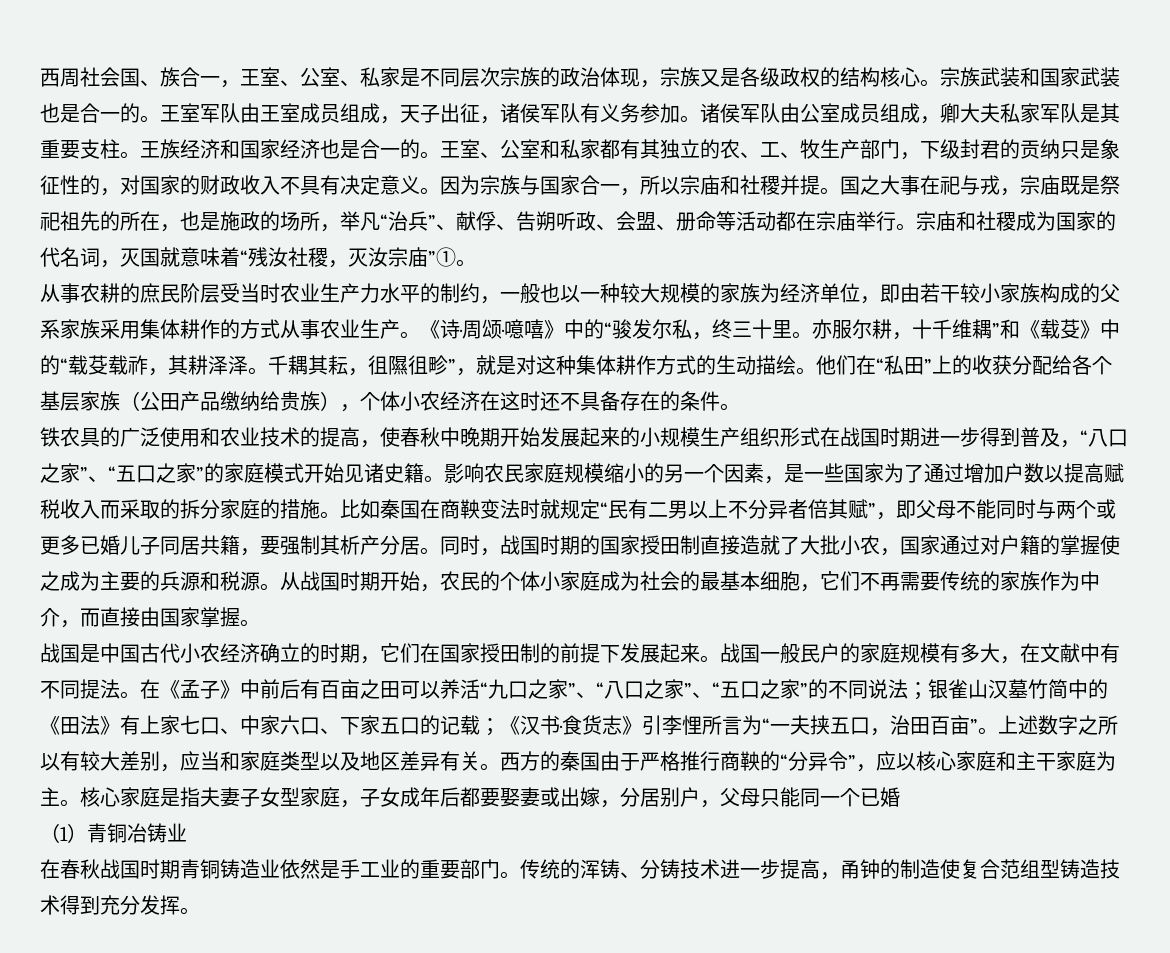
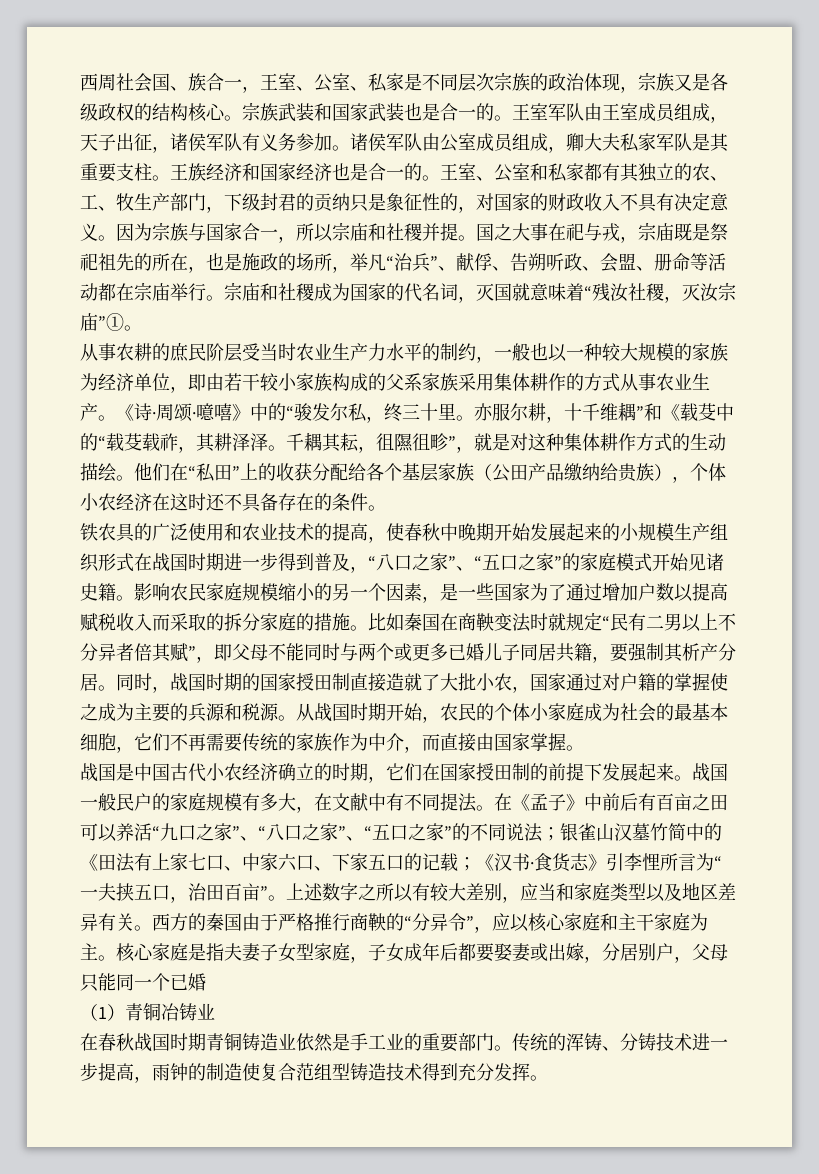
- 亦服尔耕，十千维耦”和《载芟》中的“载芟载祚，其耕泽泽。
+ 亦服尔耕，十千维耦”和《载芟中的“载芟载祚，其耕泽泽。
- 在《孟子》中前后有百亩之田可以养活“九口之家”、“八口之家”、“五口之家”的不同说法；银雀山汉墓竹简中的《田法》有上家七口、中家六口、下家五口的记载；《汉书·食货志》引李悝所言为“一夫挟五口，治田百亩”。
+ 在《孟子》中前后有百亩之田可以养活“九口之家”、“八口之家”、“五口之家”的不同说法；银雀山汉墓竹简中的《田法有上家七口、中家六口、下家五口的记载；《汉书·食货志》引李悝所言为“一夫挟五口，治田百亩”。
- 传统的浑铸、分铸技术进一步提高，甬钟的制造使复合范组型铸造技术得到充分发挥。
+ 传统的浑铸、分铸技术进一步提高，雨钟的制造使复合范组型铸造技术得到充分发挥。

